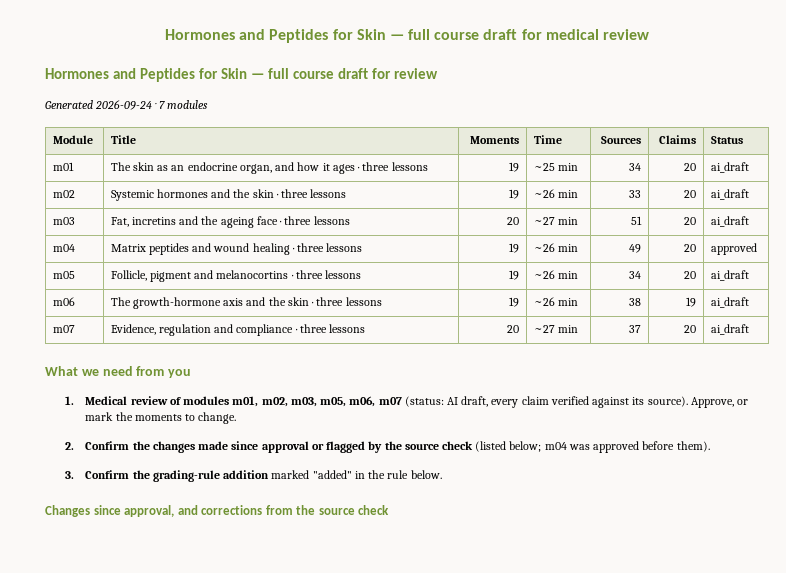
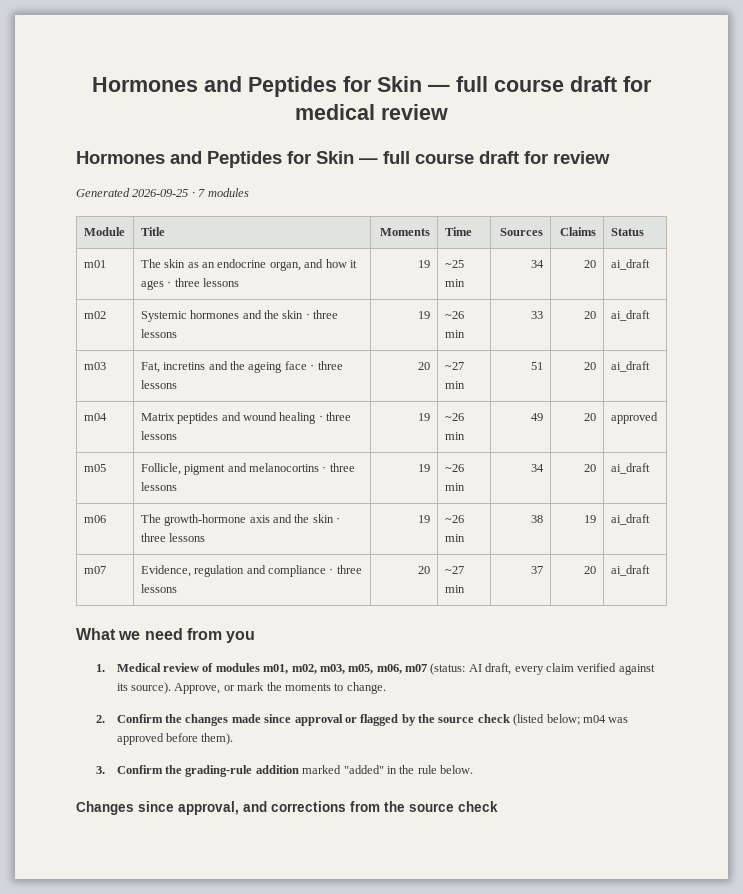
- Generated 2026-09-24 · 7 modules
+ Generated 2026-09-25 · 7 modules

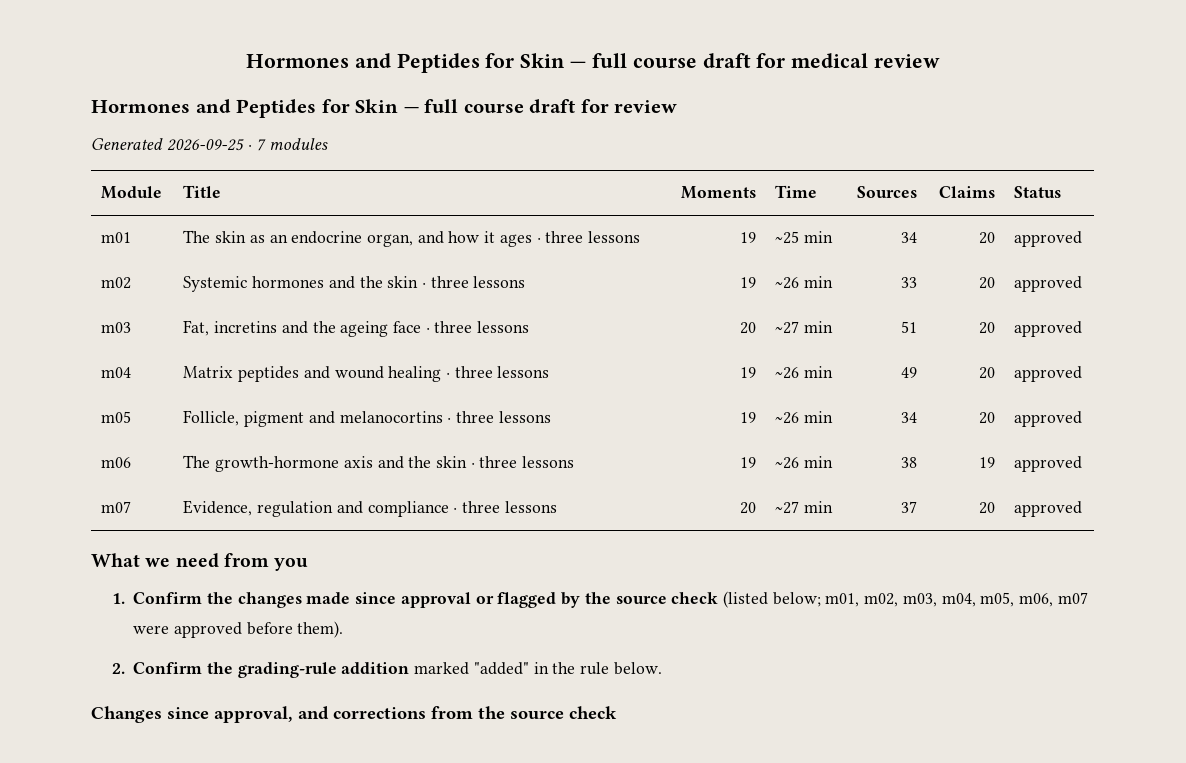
- m01 | The skin as an endocrine organ, and how it ages · three lessons | 19 | ~25 min | 34 | 20 | ai_draft
+ m01 | The skin as an endocrine organ, and how it ages · three lessons | 19 | ~25 min | 34 | 20 | approved
- m02 | Systemic hormones and the skin · three lessons | 19 | ~26 min | 33 | 20 | ai_draft
+ m02 | Systemic hormones and the skin · three lessons | 19 | ~26 min | 33 | 20 | approved
- m03 | Fat, incretins and the ageing face · three lessons | 20 | ~27 min | 51 | 20 | ai_draft
+ m03 | Fat, incretins and the ageing face · three lessons | 20 | ~27 min | 51 | 20 | approved
- m05 | Follicle, pigment and melanocortins · three lessons | 19 | ~26 min | 34 | 20 | ai_draft
+ m05 | Follicle, pigment and melanocortins · three lessons | 19 | ~26 min | 34 | 20 | approved
- m06 | The growth-hormone axis and the skin · three lessons | 19 | ~26 min | 38 | 19 | ai_draft
+ m06 | The growth-hormone axis and the skin · three lessons | 19 | ~26 min | 38 | 19 | approved
- m07 | Evidence, regulation and compliance · three lessons | 20 | ~27 min | 37 | 20 | ai_draft
+ m07 | Evidence, regulation and compliance · three lessons | 20 | ~27 min | 37 | 20 | approved
- 1. Medical review of modules m01, m02, m03, m05, m06, m07 (status: AI draft, every claim verified against its source). Approve, or mark the moments to change.
- 2. Confirm the changes made since approval or flagged by the source check (listed below; m04 was approved before them).
+ 1. Confirm the changes made since approval or flagged by the source check (listed below; m01, m02, m03, m04, m05, m06, m07 were approved before them).
- 3. Confirm the grading-rule addition marked "added" in the rule below.
+ 2. Confirm the grading-rule addition marked "added" in the rule below.

